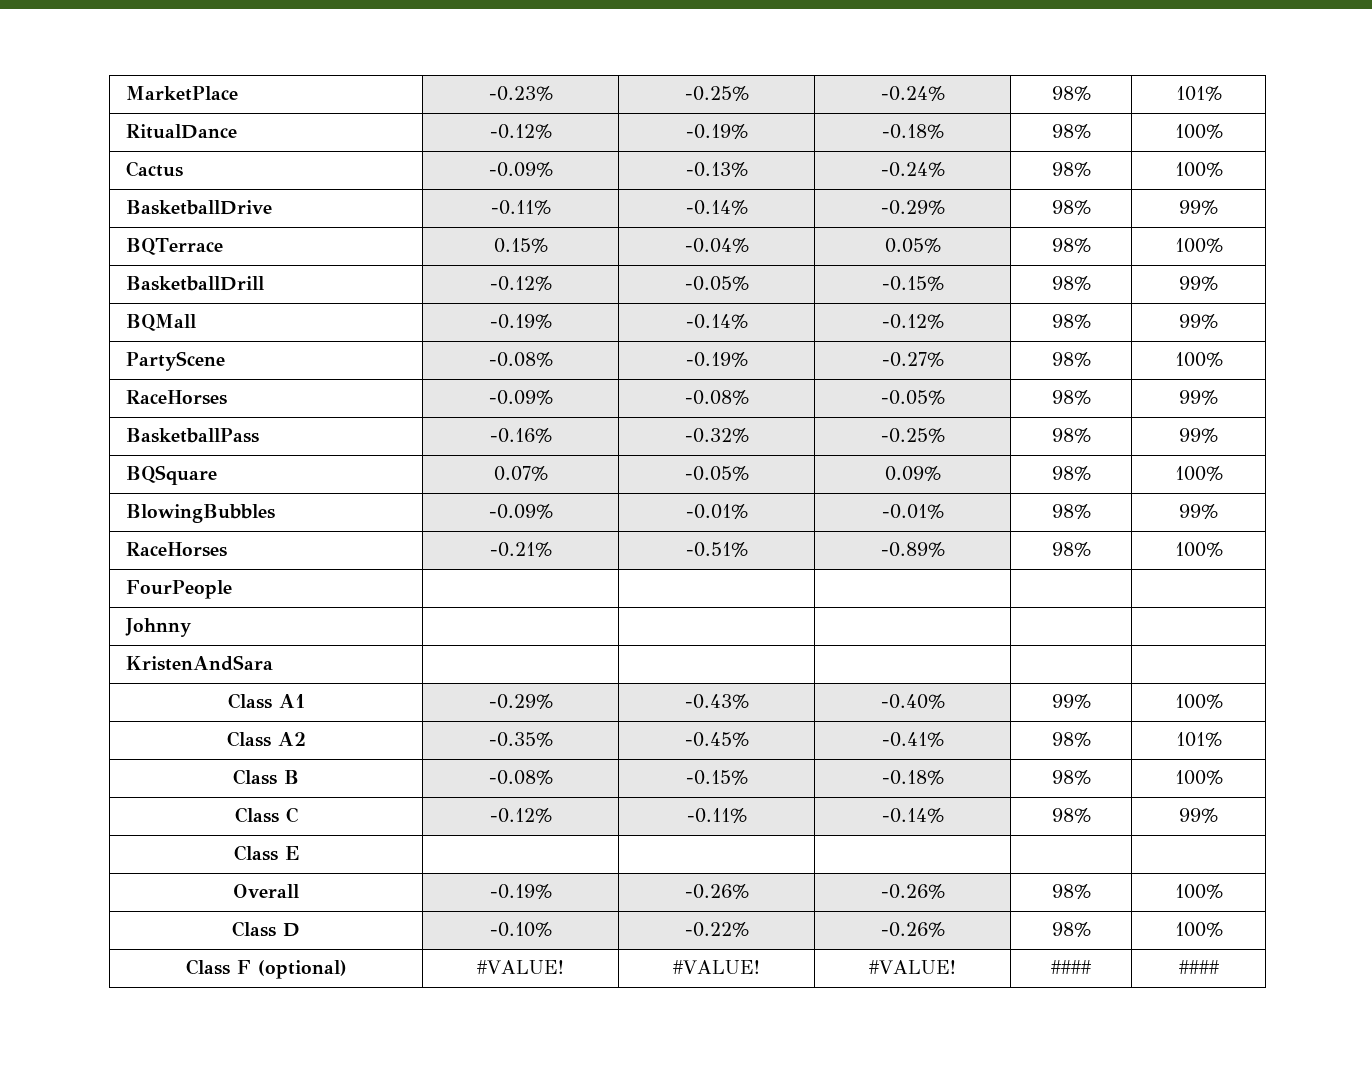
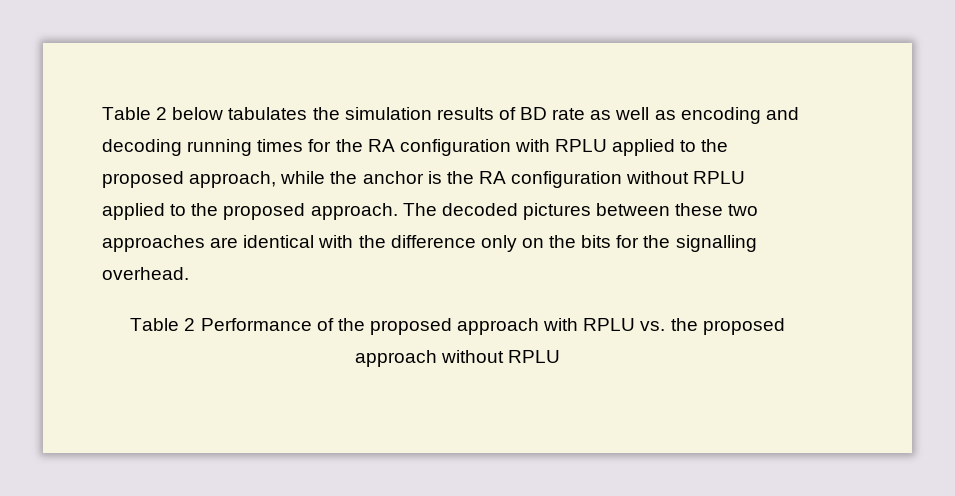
- MarketPlace | -0.23% | -0.25% | -0.24% | 98% | 101%
- RitualDance | -0.12% | -0.19% | -0.18% | 98% | 100%
- Cactus | -0.09% | -0.13% | -0.24% | 98% | 100%
- BasketballDrive | -0.11% | -0.14% | -0.29% | 98% | 99%
- BQTerrace | 0.15% | -0.04% | 0.05% | 98% | 100%
- BasketballDrill | -0.12% | -0.05% | -0.15% | 98% | 99%
- BQMall | -0.19% | -0.14% | -0.12% | 98% | 99%
- PartyScene | -0.08% | -0.19% | -0.27% | 98% | 100%
- RaceHorses | -0.09% | -0.08% | -0.05% | 98% | 99%
- BasketballPass | -0.16% | -0.32% | -0.25% | 98% | 99%
- BQSquare | 0.07% | -0.05% | 0.09% | 98% | 100%
- BlowingBubbles | -0.09% | -0.01% | -0.01% | 98% | 99%
- RaceHorses | -0.21% | -0.51% | -0.89% | 98% | 100%
- FourPeople | | | | |
- Johnny | | | | |
- KristenAndSara | | | | |
- Class A1 | -0.29% | -0.43% | -0.40% | 99% | 100%
- Class A2 | -0.35% | -0.45% | -0.41% | 98% | 101%
- Class B | -0.08% | -0.15% | -0.18% | 98% | 100%
- Class C | -0.12% | -0.11% | -0.14% | 98% | 99%
- Class E | | | | |
- Overall | -0.19% | -0.26% | -0.26% | 98% | 100%
- Class D | -0.10% | -0.22% | -0.26% | 98% | 100%
- Class F (optional) | #VALUE! | #VALUE! | #VALUE! | #### | ####
+ Table 2 below tabulates the simulation results of BD rate as well as encoding and decoding running times for the RA configuration with RPLU applied to the proposed approach, while the anchor is the RA configuration without RPLU applied to the proposed approach. The decoded pictures between these two approaches are identical with the difference only on the bits for the signalling overhead.
+ Table 2 Performance of the proposed approach with RPLU vs. the proposed approach without RPLU

